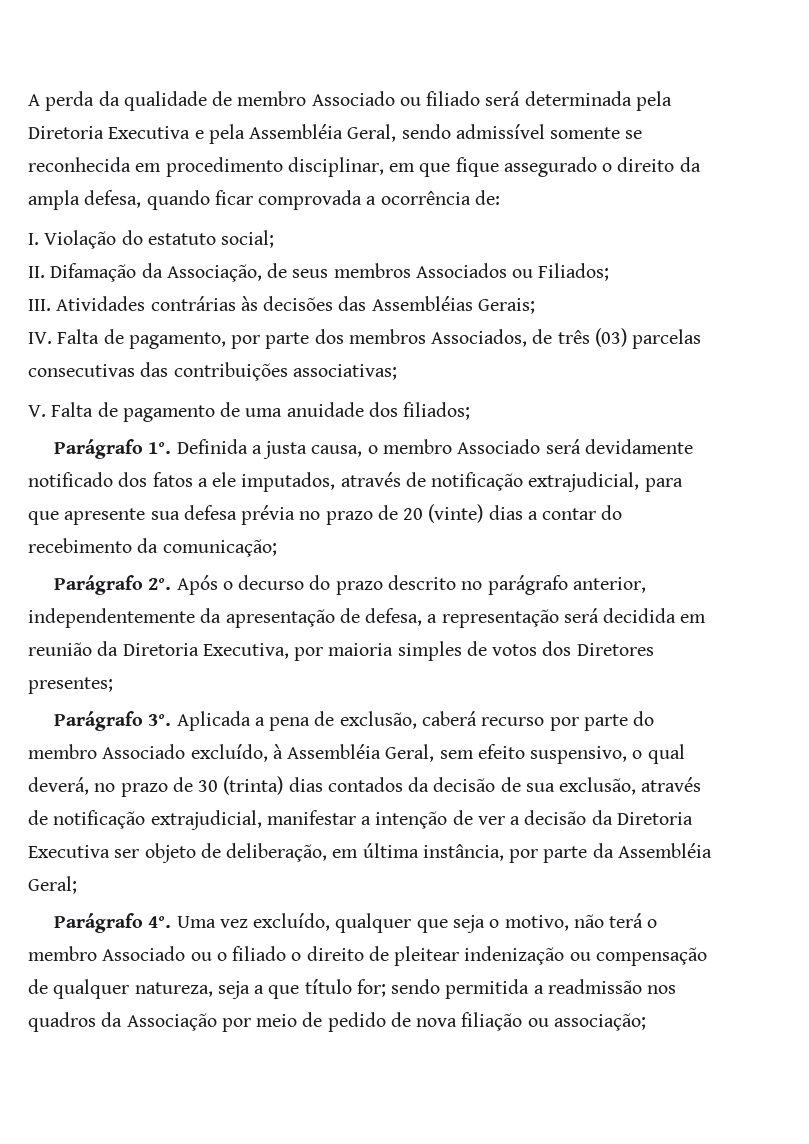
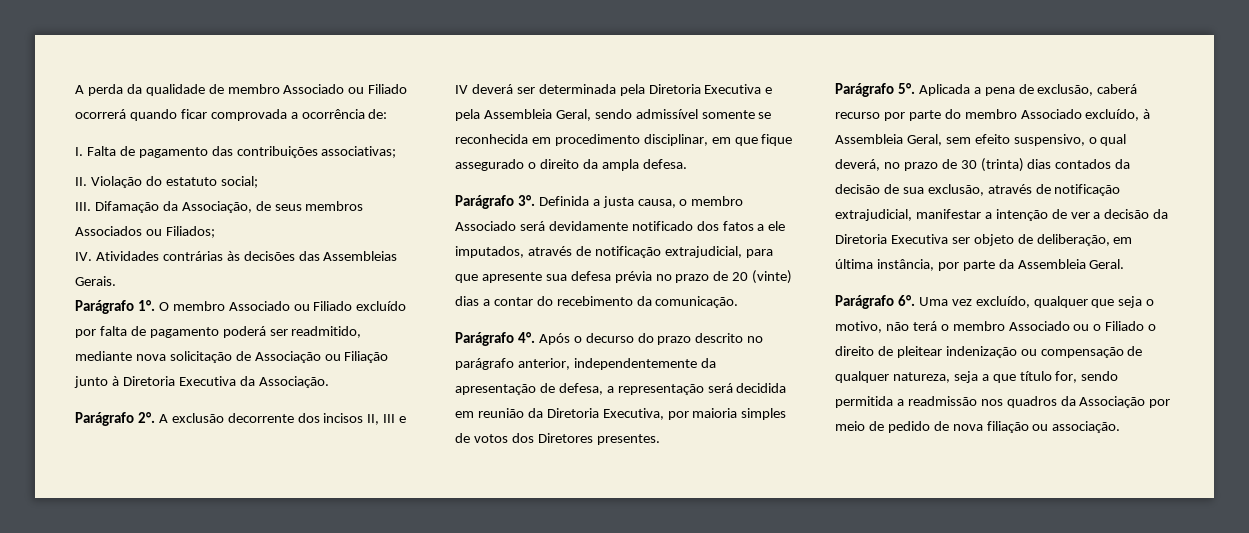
- A perda da qualidade de membro Associado ou filiado será determinada pela Diretoria Executiva e pela Assembléia Geral, sendo admissível somente se reconhecida em procedimento disciplinar, em que fique assegurado o direito da ampla defesa, quando ficar comprovada a ocorrência de:
- I. Violação do estatuto social;
- II. Difamação da Associação, de seus membros Associados ou Filiados;
- III. Atividades contrárias às decisões das Assembléias Gerais;
- IV. Falta de pagamento, por parte dos membros Associados, de três (03) parcelas consecutivas das contribuições associativas;
- V. Falta de pagamento de uma anuidade dos filiados;
- Parágrafo 1°.
+ A perda da qualidade de membro Associado ou Filiado ocorrerá quando ficar comprovada a ocorrência de:
+ I. Falta de pagamento das contribuições associativas;
+ II. Violação do estatuto social;
+ III. Difamação da Associação, de seus membros Associados ou Filiados;
+ IV. Atividades contrárias às decisões das Assembleias Gerais.
+ Parágrafo 1°. O membro Associado ou Filiado excluído por falta de pagamento poderá ser readmitido, mediante nova solicitação de Associação ou Filiação junto à Diretoria Executiva da Associação.
+ Parágrafo 2°. A exclusão decorrente dos incisos II, III e IV deverá ser determinada pela Diretoria Executiva e pela Assembleia Geral, sendo admissível somente se reconhecida em procedimento disciplinar, em que fique assegurado o direito da ampla defesa.
+ Parágrafo 3°.
- Definida a justa causa, o membro Associado será devidamente notificado dos fatos a ele imputados, através de notificação extrajudicial, para que apresente sua defesa prévia no prazo de 20 (vinte) dias a contar do recebimento da comunicação;
- Parágrafo 2°.
+ Definida a justa causa, o membro Associado será devidamente notificado dos fatos a ele imputados, através de notificação extrajudicial, para que apresente sua defesa prévia no prazo de 20 (vinte) dias a contar do recebimento da comunicação.
+ Parágrafo 4°.
- Após o decurso do prazo descrito no parágrafo anterior, independentemente da apresentação de defesa, a representação será decidida em reunião da Diretoria Executiva, por maioria simples de votos dos Diretores presentes;
- Parágrafo 3°.
+ Após o decurso do prazo descrito no parágrafo anterior, independentemente da apresentação de defesa, a representação será decidida em reunião da Diretoria Executiva, por maioria simples de votos dos Diretores presentes.
+ Parágrafo 5°.
- Aplicada a pena de exclusão, caberá recurso por parte do membro Associado excluído, à Assembléia Geral, sem efeito suspensivo, o qual deverá, no prazo de 30 (trinta) dias contados da decisão de sua exclusão, através de notificação extrajudicial, manifestar a intenção de ver a decisão da Diretoria Executiva ser objeto de deliberação, em última instância, por parte da Assembléia Geral;
- Parágrafo 4°.
+ Aplicada a pena de exclusão, caberá recurso por parte do membro Associado excluído, à Assembleia Geral, sem efeito suspensivo, o qual deverá, no prazo de 30 (trinta) dias contados da decisão de sua exclusão, através de notificação extrajudicial, manifestar a intenção de ver a decisão da Diretoria Executiva ser objeto de deliberação, em última instância, por parte da Assembleia Geral.
+ Parágrafo 6°.
- Uma vez excluído, qualquer que seja o motivo, não terá o membro Associado ou o filiado o direito de pleitear indenização ou compensação de qualquer natureza, seja a que título for; sendo permitida a readmissão nos quadros da Associação por meio de pedido de nova filiação ou associação;
+ Uma vez excluído, qualquer que seja o motivo, não terá o membro Associado ou o Filiado o direito de pleitear indenização ou compensação de qualquer natureza, seja a que título for, sendo permitida a readmissão nos quadros da Associação por meio de pedido de nova filiação ou associação.

